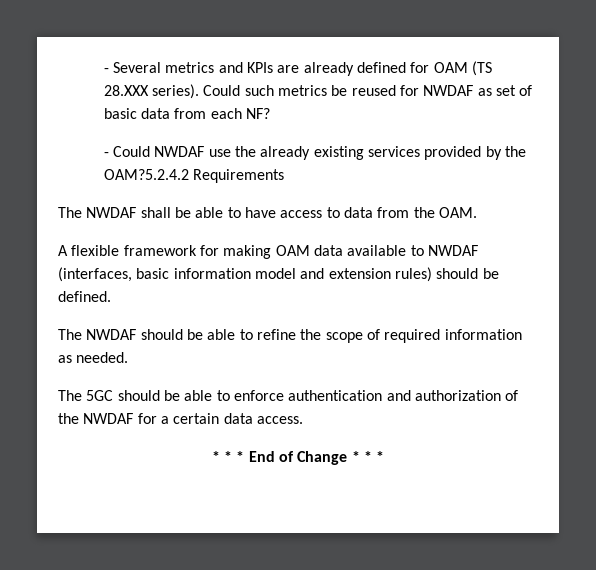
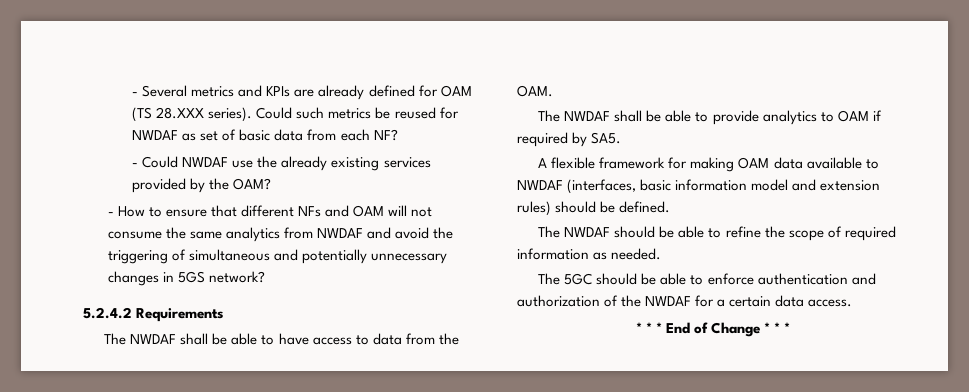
- - Could NWDAF use the already existing services provided by the OAM?5.2.4.2 Requirements
+ - Could NWDAF use the already existing services provided by the OAM?
+ - How to ensure that different NFs and OAM will not consume the same analytics from NWDAF and avoid the triggering of simultaneous and potentially unnecessary changes in 5GS network?
+ 5.2.4.2 Requirements
+ The NWDAF shall be able to provide analytics to OAM if required by SA5.

